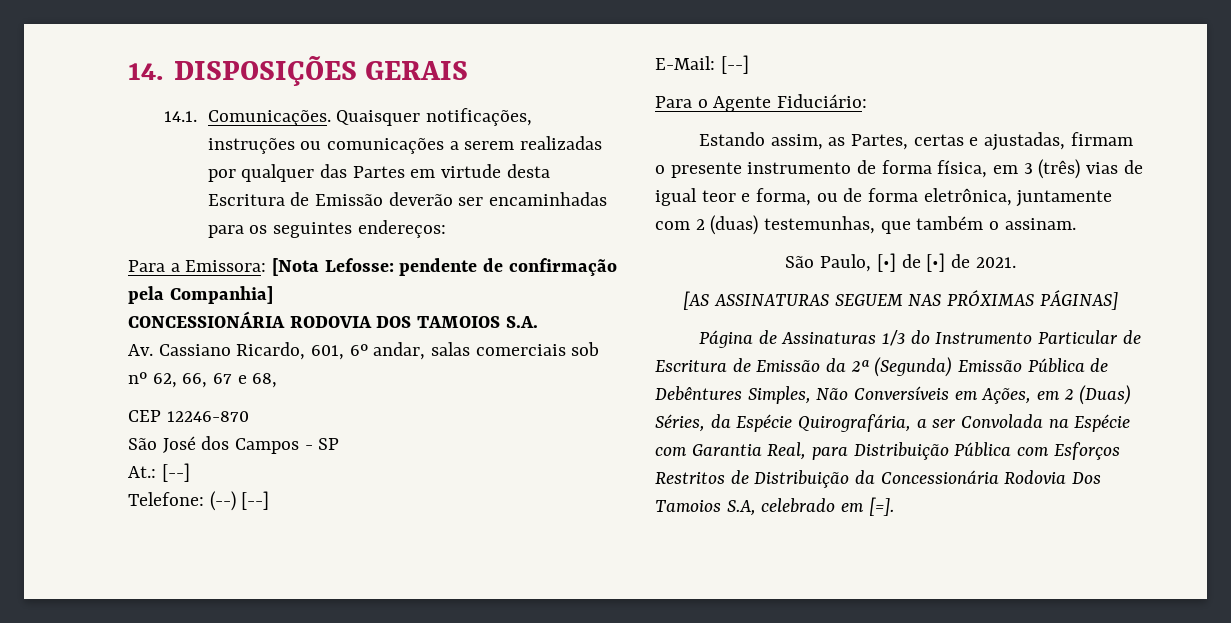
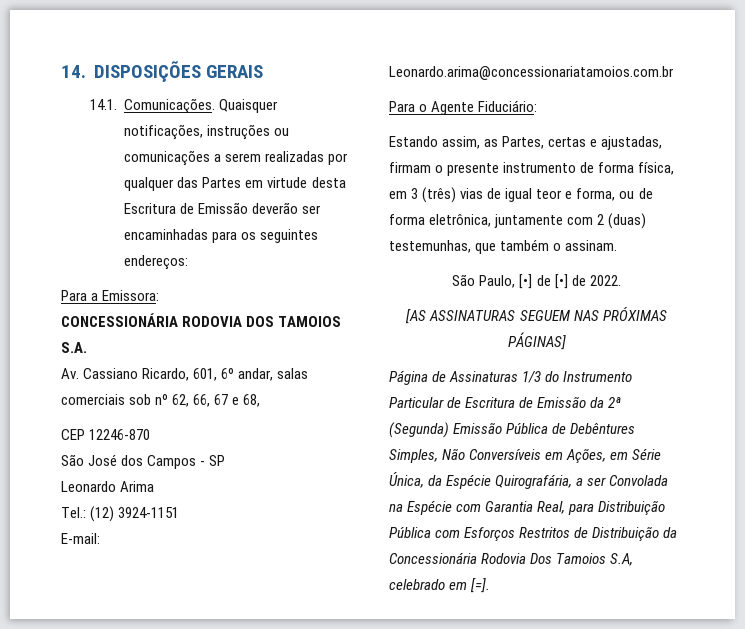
- Para a Emissora: [Nota Lefosse: pendente de confirmação pela Companhia]
+ Para a Emissora:
- At.: [--]
- Telefone: (--) [--]
- E-Mail: [--]
+ Leonardo Arima
+ Tel.: (12) 3924-1151
+ E-mail: Leonardo.arima@concessionariatamoios.com.br
- São Paulo, [•] de [•] de 2021.
+ São Paulo, [•] de [•] de 2022.
- Página de Assinaturas 1/3 do Instrumento Particular de Escritura de Emissão da 2ª (Segunda) Emissão Pública de Debêntures Simples, Não Conversíveis em Ações, em 2 (Duas) Séries, da Espécie Quirografária, a ser Convolada na Espécie com Garantia Real, para Distribuição Pública com Esforços Restritos de Distribuição da Concessionária Rodovia Dos Tamoios S.A, celebrado em [=].
+ Página de Assinaturas 1/3 do Instrumento Particular de Escritura de Emissão da 2ª (Segunda) Emissão Pública de Debêntures Simples, Não Conversíveis em Ações, em Série Única, da Espécie Quirografária, a ser Convolada na Espécie com Garantia Real, para Distribuição Pública com Esforços Restritos de Distribuição da Concessionária Rodovia Dos Tamoios S.A, celebrado em [=].

